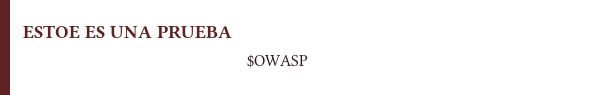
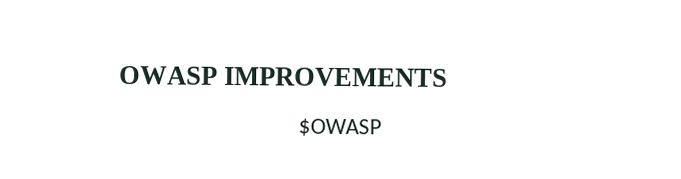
- ESTOE ES UNA PRUEBA
+ OWASP IMPROVEMENTS

